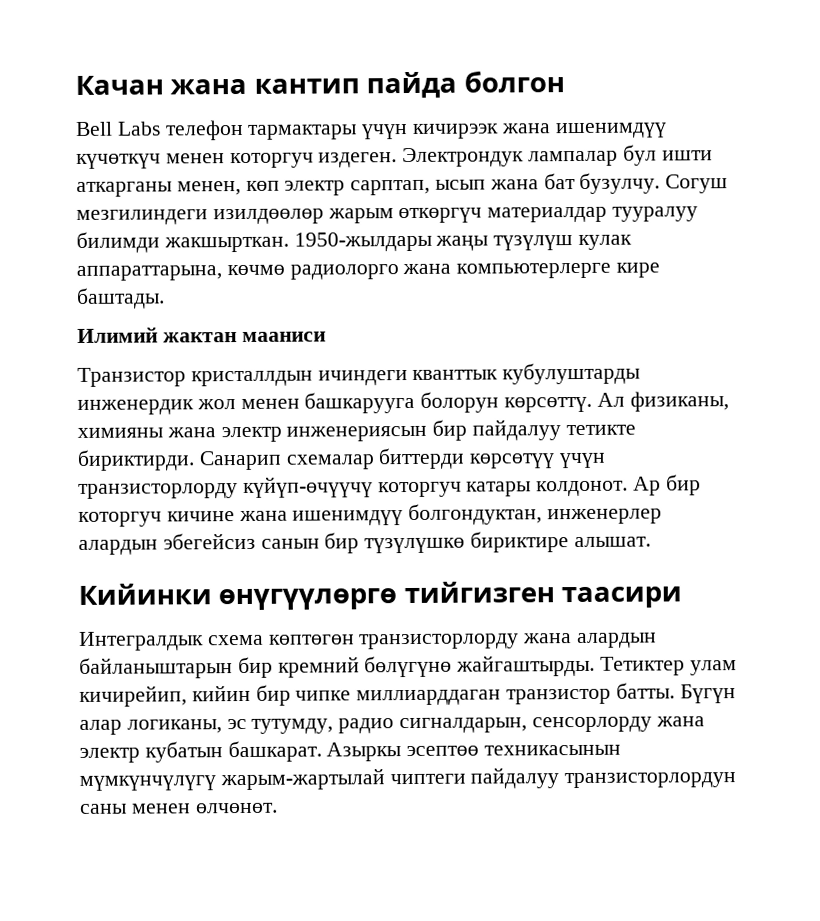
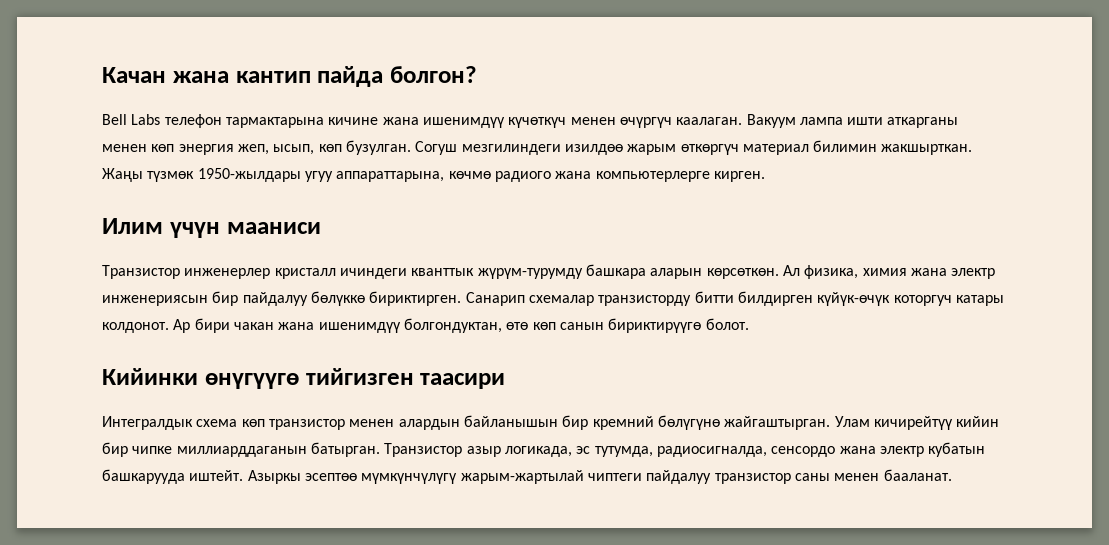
- Качан жана кантип пайда болгон
+ Качан жана кантип пайда болгон?
- Bell Labs телефон тармактары үчүн кичирээк жана ишенимдүү күчөткүч менен которгуч издеген. Электрондук лампалар бул ишти аткарганы менен, көп электр сарптап, ысып жана бат бузулчу.
+ Bell Labs телефон тармактарына кичине жана ишенимдүү күчөткүч менен өчүргүч каалаган. Вакуум лампа ишти аткарганы менен көп энергия жеп, ысып, көп бузулган.
- Согуш мезгилиндеги изилдөөлөр жарым өткөргүч материалдар тууралуу билимди жакшырткан. 1950-жылдары жаңы түзүлүш кулак аппараттарына, көчмө радиолорго жана компьютерлерге кире баштады.
- Илимий жактан мааниси
- Транзистор кристаллдын ичиндеги кванттык кубулуштарды инженердик жол менен башкарууга болорун көрсөттү. Ал физиканы, химияны жана электр инженериясын бир пайдалуу тетикте бириктирди. Санарип схемалар биттерди көрсөтүү үчүн транзисторлорду күйүп-өчүүчү которгуч катары колдонот. Ар бир которгуч кичине жана ишенимдүү болгондуктан, инженерлер алардын эбегейсиз санын бир түзүлүшкө бириктире алышат.
+ Согуш мезгилиндеги изилдөө жарым өткөргүч материал билимин жакшырткан. Жаңы түзмөк 1950-жылдары угуу аппараттарына, көчмө радиого жана компьютерлерге кирген.
+ Илим үчүн мааниси
+ Транзистор инженерлер кристалл ичиндеги кванттык жүрүм-турумду башкара аларын көрсөткөн. Ал физика, химия жана электр инженериясын бир пайдалуу бөлүккө бириктирген. Санарип схемалар транзисторду битти билдирген күйүк-өчүк которгуч катары колдонот. Ар бири чакан жана ишенимдүү болгондуктан, өтө көп санын бириктирүүгө болот.
- Кийинки өнүгүүлөргө тийгизген таасири
+ Кийинки өнүгүүгө тийгизген таасири
- Интегралдык схема көптөгөн транзисторлорду жана алардын байланыштарын бир кремний бөлүгүнө жайгаштырды. Тетиктер улам кичирейип, кийин бир чипке миллиарддаган транзистор батты. Бүгүн алар логиканы, эс тутумду, радио сигналдарын, сенсорлорду жана электр кубатын башкарат.
+ Интегралдык схема көп транзистор менен алардын байланышын бир кремний бөлүгүнө жайгаштырган. Улам кичирейтүү кийин бир чипке миллиарддаганын батырган. Транзистор азыр логикада, эс тутумда, радиосигналда, сенсордо жана электр кубатын башкарууда иштейт.
- Азыркы эсептөө техникасынын мүмкүнчүлүгү жарым-жартылай чиптеги пайдалуу транзисторлордун саны менен өлчөнөт.
+ Азыркы эсептөө мүмкүнчүлүгү жарым-жартылай чиптеги пайдалуу транзистор саны менен бааланат.

